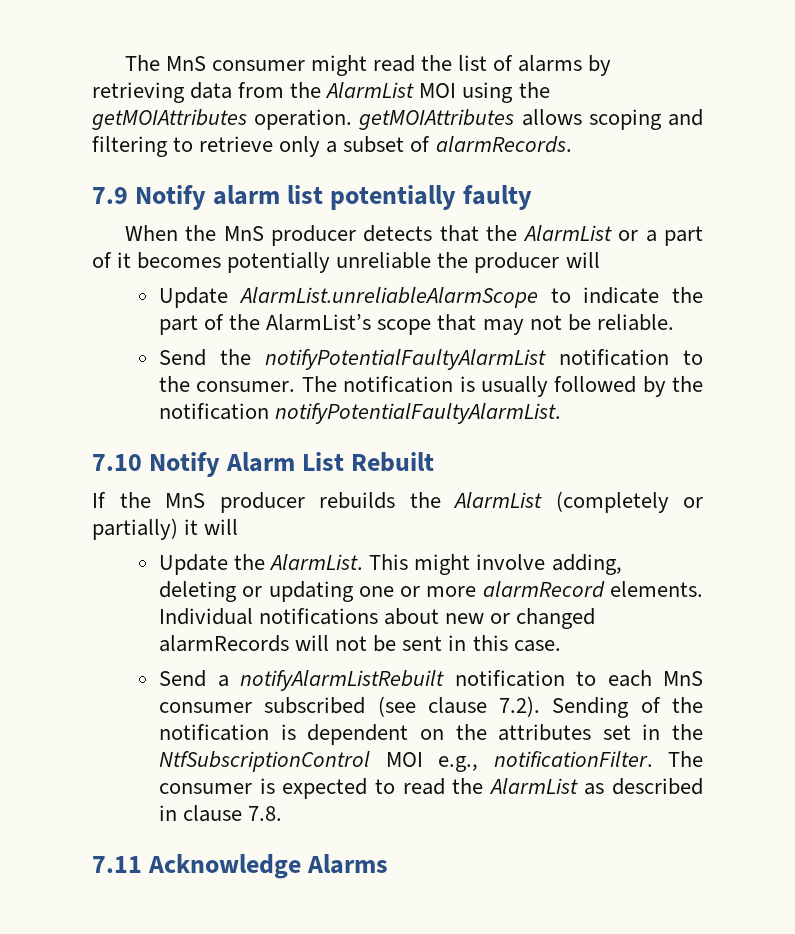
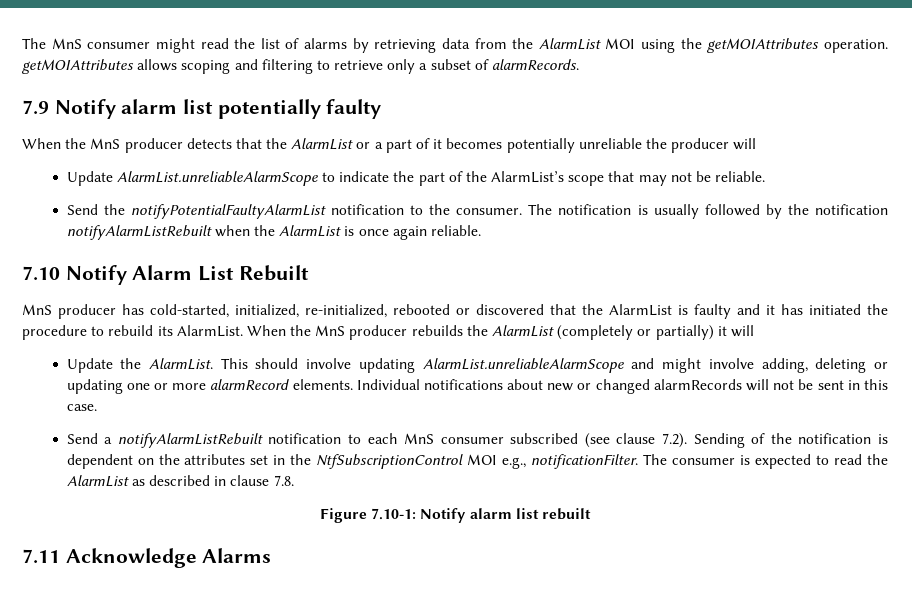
- The notification is usually followed by the notification notifyPotentialFaultyAlarmList.
+ The notification is usually followed by the notification notifyAlarmListRebuilt when the AlarmList is once again reliable.
- If the MnS producer rebuilds the AlarmList (completely or partially) it will
+ MnS producer has cold-started, initialized, re-initialized, rebooted or discovered that the AlarmList is faulty and it has initiated the procedure to rebuild its AlarmList. When the MnS producer rebuilds the AlarmList (completely or partially) it will
- This might involve adding, deleting or updating one or more alarmRecord elements.
+ This should involve updating AlarmList.unreliableAlarmScope and might involve adding, deleting or updating one or more alarmRecord elements.
+ Figure 7.10-1: Notify alarm list rebuilt

